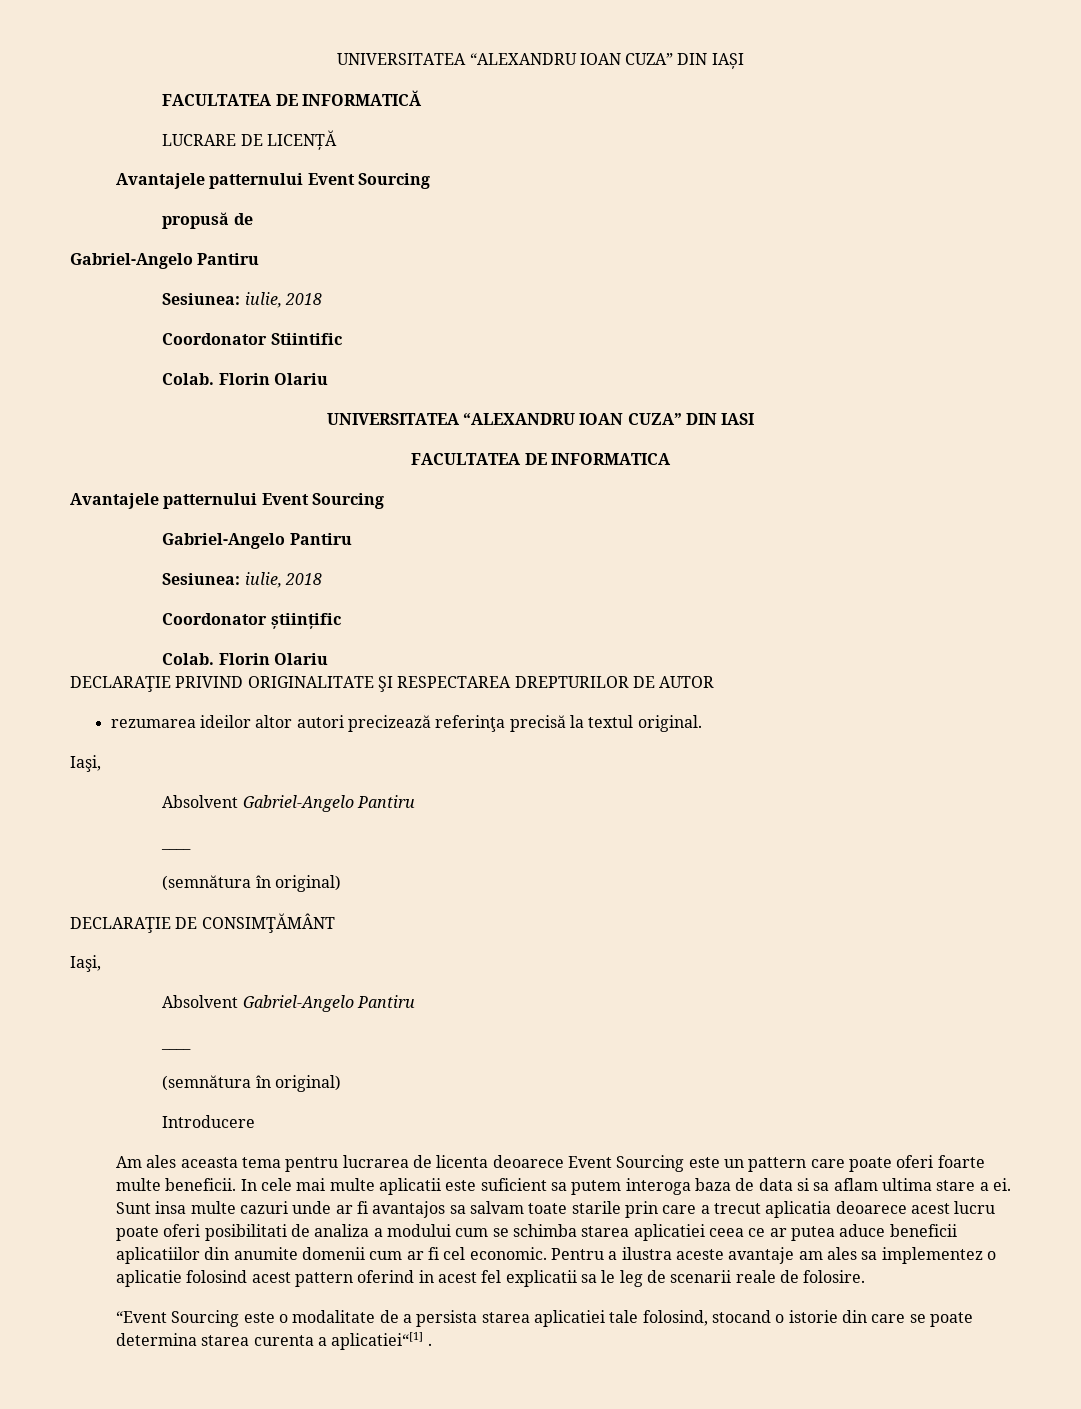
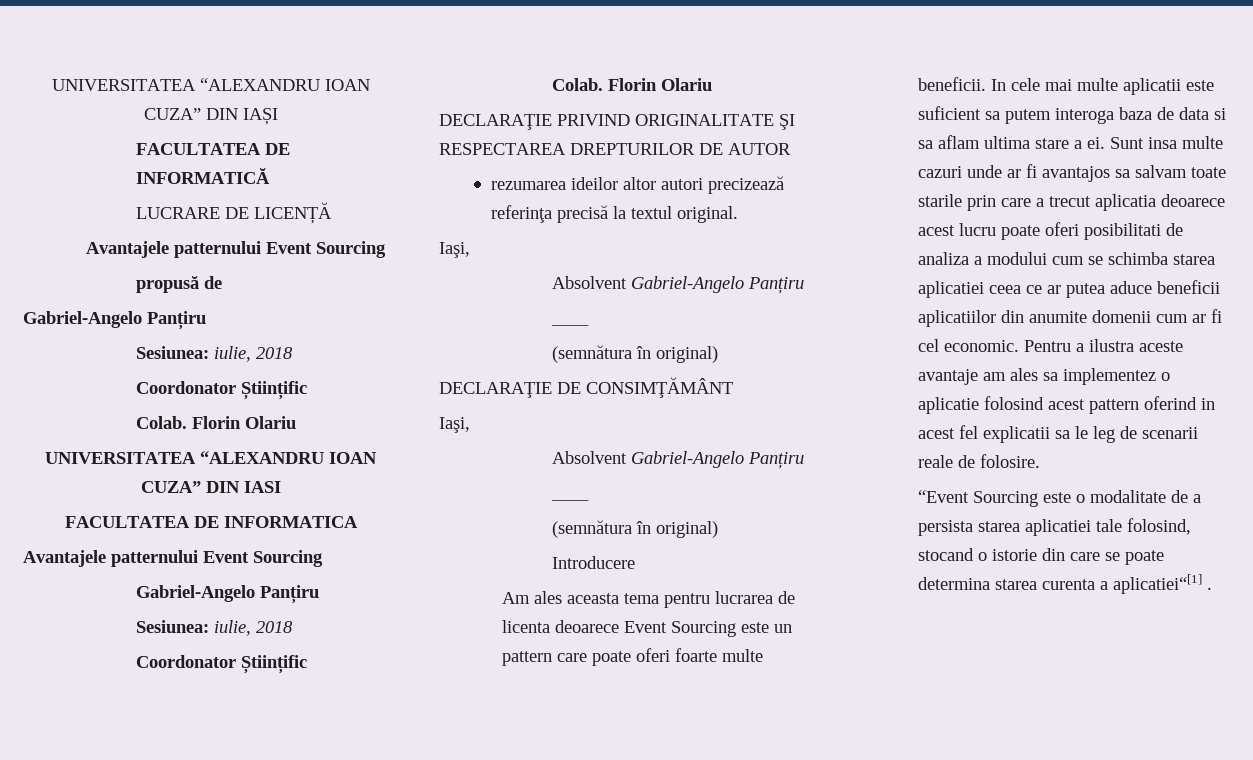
  propusă de
- Gabriel-Angelo Pantiru
+ Gabriel-Angelo Panțiru
  Sesiunea: iulie, 2018
- Coordonator Stiintific
+ Coordonator Științific
  FACULTATEA DE INFORMATICA
  Avantajele patternului Event Sourcing
- Gabriel-Angelo Pantiru
+ Gabriel-Angelo Panțiru
  Sesiunea: iulie, 2018
- Coordonator științific
+ Coordonator Științific
  rezumarea ideilor altor autori precizează referinţa precisă la textul original.
  Iaşi,
- Absolvent Gabriel-Angelo Pantiru
+ Absolvent Gabriel-Angelo Panțiru
  DECLARAŢIE DE CONSIMŢĂMÂNT
  Iaşi,
- Absolvent Gabriel-Angelo Pantiru
+ Absolvent Gabriel-Angelo Panțiru

